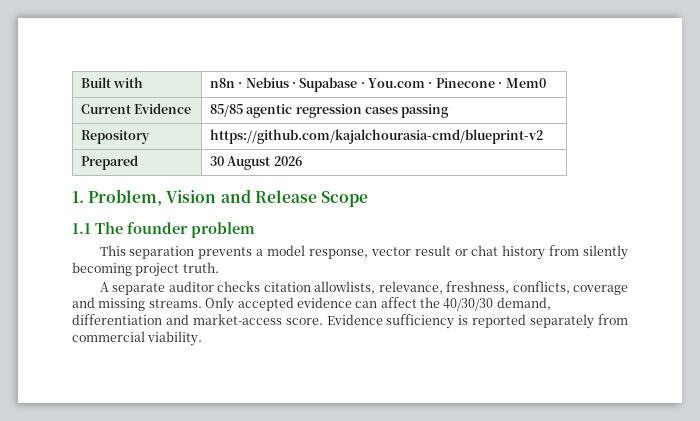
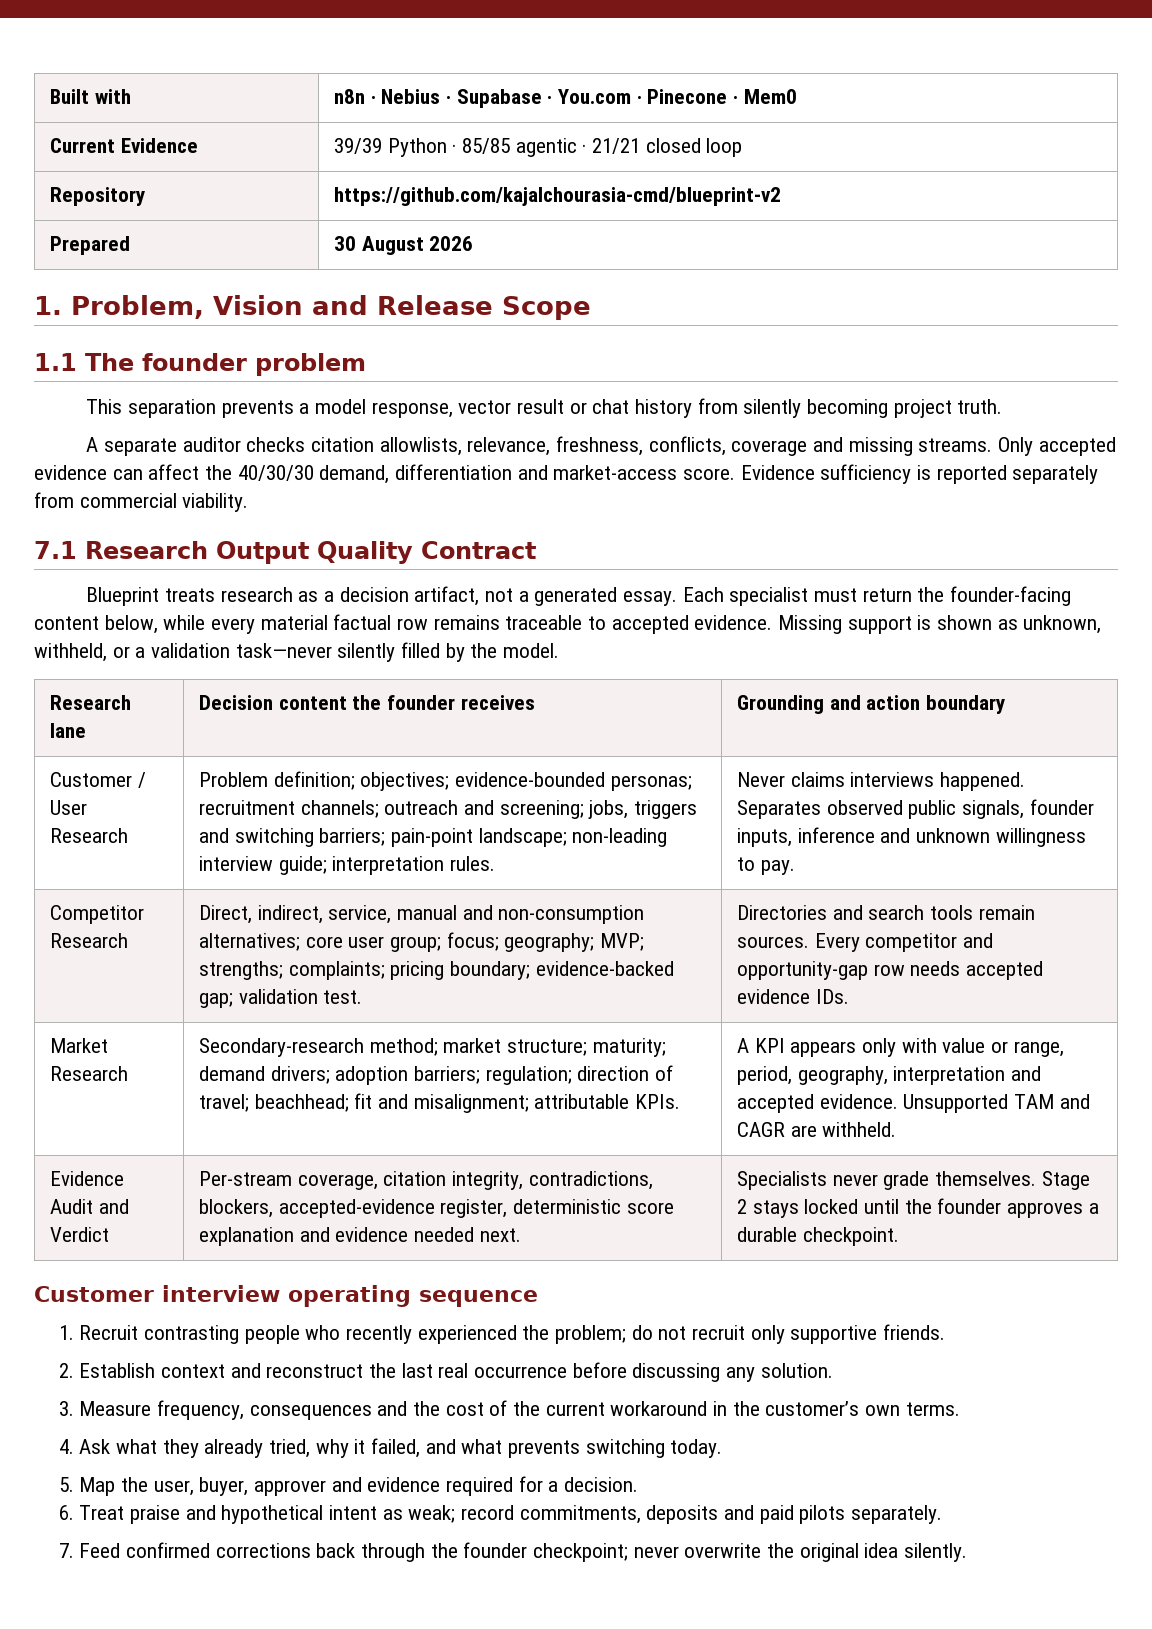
- Current Evidence | 85/85 agentic regression cases passing
+ Current Evidence | 39/39 Python · 85/85 agentic · 21/21 closed loop
+ 7.1 Research Output Quality Contract
+ Blueprint treats research as a decision artifact, not a generated essay. Each specialist must return the founder-facing content below, while every material factual row remains traceable to accepted evidence. Missing support is shown as unknown, withheld, or a validation task—never silently filled by the model.
+ Research lane | Decision content the founder receives | Grounding and action boundary
+ Customer / User Research | Problem definition; objectives; evidence-bounded personas; recruitment channels; outreach and screening; jobs, triggers and switching barriers; pain-point landscape; non-leading interview guide; interpretation rules. | Never claims interviews happened. Separates observed public signals, founder inputs, inference and unknown willingness to pay.
+ Competitor Research | Direct, indirect, service, manual and non-consumption alternatives; core user group; focus; geography; MVP; strengths; complaints; pricing boundary; evidence-backed gap; validation test. | Directories and search tools remain sources. Every competitor and opportunity-gap row needs accepted evidence IDs.
+ Market Research | Secondary-research method; market structure; maturity; demand drivers; adoption barriers; regulation; direction of travel; beachhead; fit and misalignment; attributable KPIs. | A KPI appears only with value or range, period, geography, interpretation and accepted evidence. Unsupported TAM and CAGR are withheld.
+ Evidence Audit and Verdict | Per-stream coverage, citation integrity, contradictions, blockers, accepted-evidence register, deterministic score explanation and evidence needed next. | Specialists never grade themselves. Stage 2 stays locked until the founder approves a durable checkpoint.
+ Customer interview operating sequence
+ 1. Recruit contrasting people who recently experienced the problem; do not recruit only supportive friends.
+ 2. Establish context and reconstruct the last real occurrence before discussing any solution.
+ 3. Measure frequency, consequences and the cost of the current workaround in the customer’s own terms.
+ 4. Ask what they already tried, why it failed, and what prevents switching today.
+ 5. Map the user, buyer, approver and evidence required for a decision.
+ 6. Treat praise and hypothetical intent as weak; record commitments, deposits and paid pilots separately.
+ 7. Feed confirmed corrections back through the founder checkpoint; never overwrite the original idea silently.

